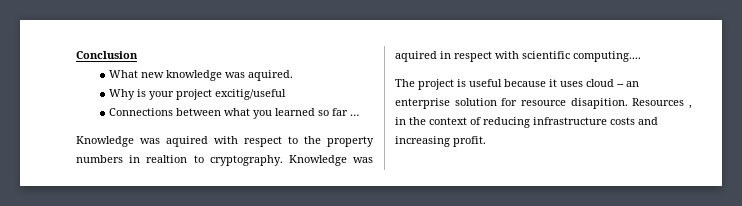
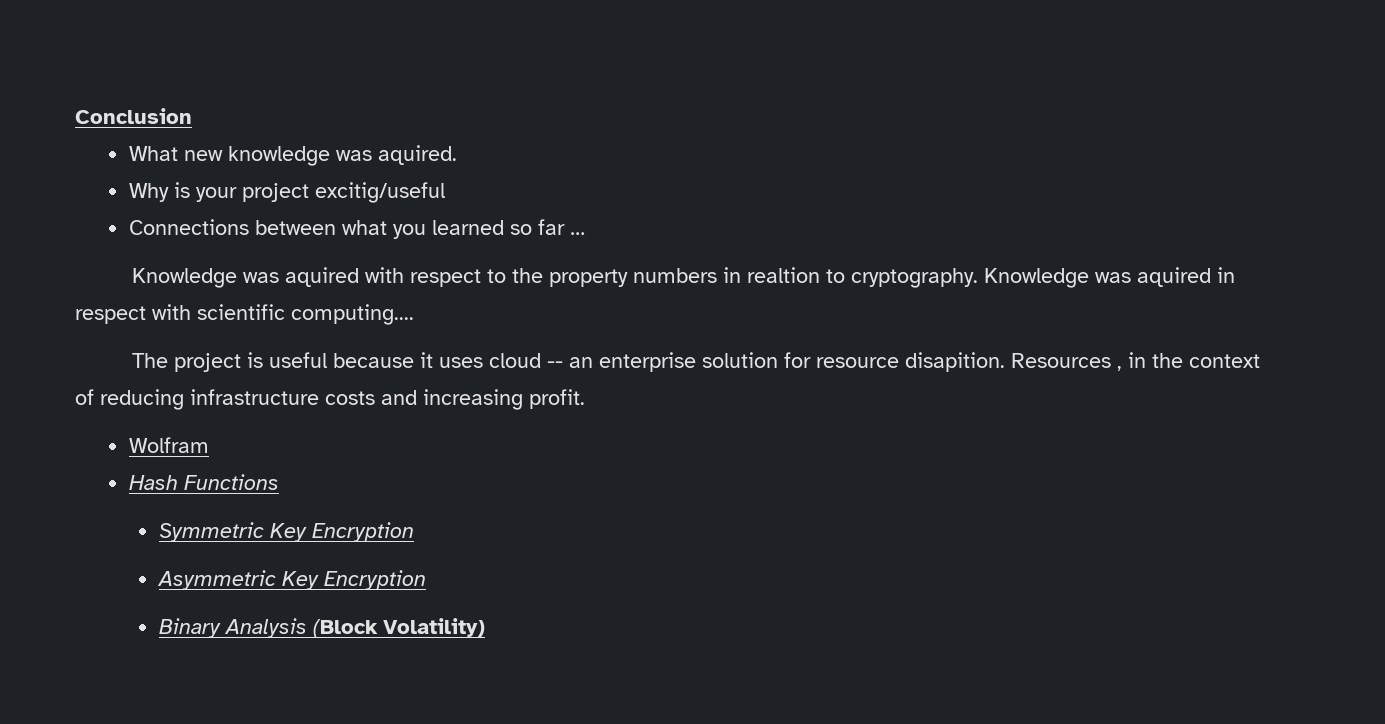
+ Wolfram
+ Hash Functions
+ Symmetric Key Encryption
+ Asymmetric Key Encryption
+ Binary Analysis (Block Volatility)

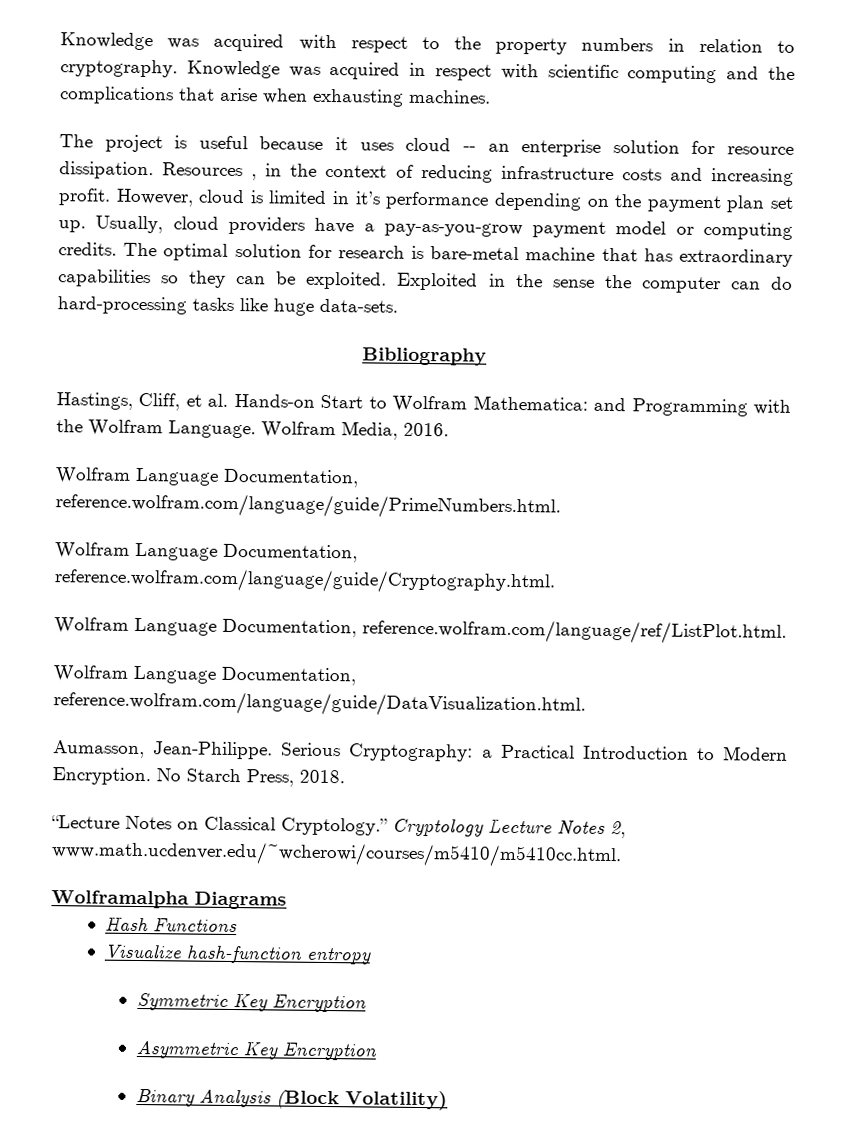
- Conclusion
- What new knowledge was aquired.
- Why is your project excitig/useful
- Connections between what you learned so far …
- Knowledge was aquired with respect to the property numbers in realtion to cryptography.
+ Knowledge was acquired with respect to the property numbers in relation to cryptography.
- Knowledge was aquired in respect with scientific computing....
+ Knowledge was acquired in respect with scientific computing and the complications that arise when exhausting machines.
- The project is useful because it uses cloud -- an enterprise solution for resource disapition.
+ The project is useful because it uses cloud -- an enterprise solution for resource dissipation.
- Resources , in the context of reducing infrastructure costs and increasing profit.
- Wolfram
+ Resources , in the context of reducing infrastructure costs and increasing profit. However, cloud is limited in it’s performance depending on the payment plan set up. Usually, cloud providers have a pay-as-you-grow payment model or computing credits. The optimal solution for research is bare-metal machine that has extraordinary capabilities so they can be exploited. Exploited in the sense the computer can do hard-processing tasks like huge data-sets.
+ Bibliography
+ Hastings, Cliff, et al. Hands-on Start to Wolfram Mathematica: and Programming with the Wolfram Language. Wolfram Media, 2016.
+ Wolfram Language Documentation, reference.wolfram.com/language/guide/PrimeNumbers.html.
+ Wolfram Language Documentation, reference.wolfram.com/language/guide/Cryptography.html.
+ Wolfram Language Documentation, reference.wolfram.com/language/ref/ListPlot.html.
+ Wolfram Language Documentation, reference.wolfram.com/language/guide/DataVisualization.html.
+ Aumasson, Jean-Philippe. Serious Cryptography: a Practical Introduction to Modern Encryption. No Starch Press, 2018.
+ “Lecture Notes on Classical Cryptology.” Cryptology Lecture Notes 2, www.math.ucdenver.edu/~wcherowi/courses/m5410/m5410cc.html.
+ Wolframalpha Diagrams
+ Visualize hash-function entropy

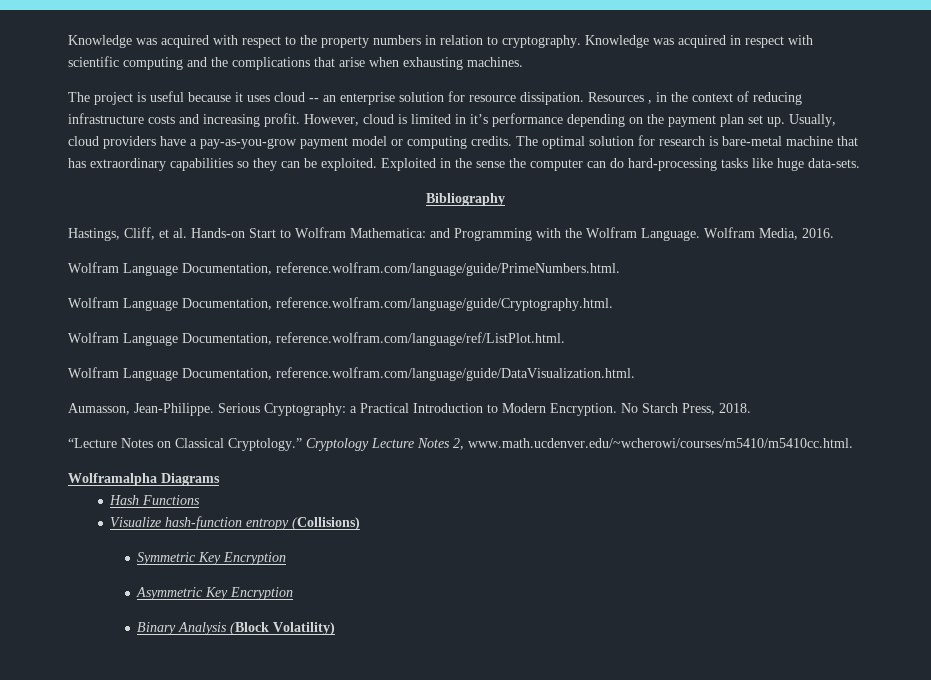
- Visualize hash-function entropy
+ Visualize hash-function entropy (Collisions)

